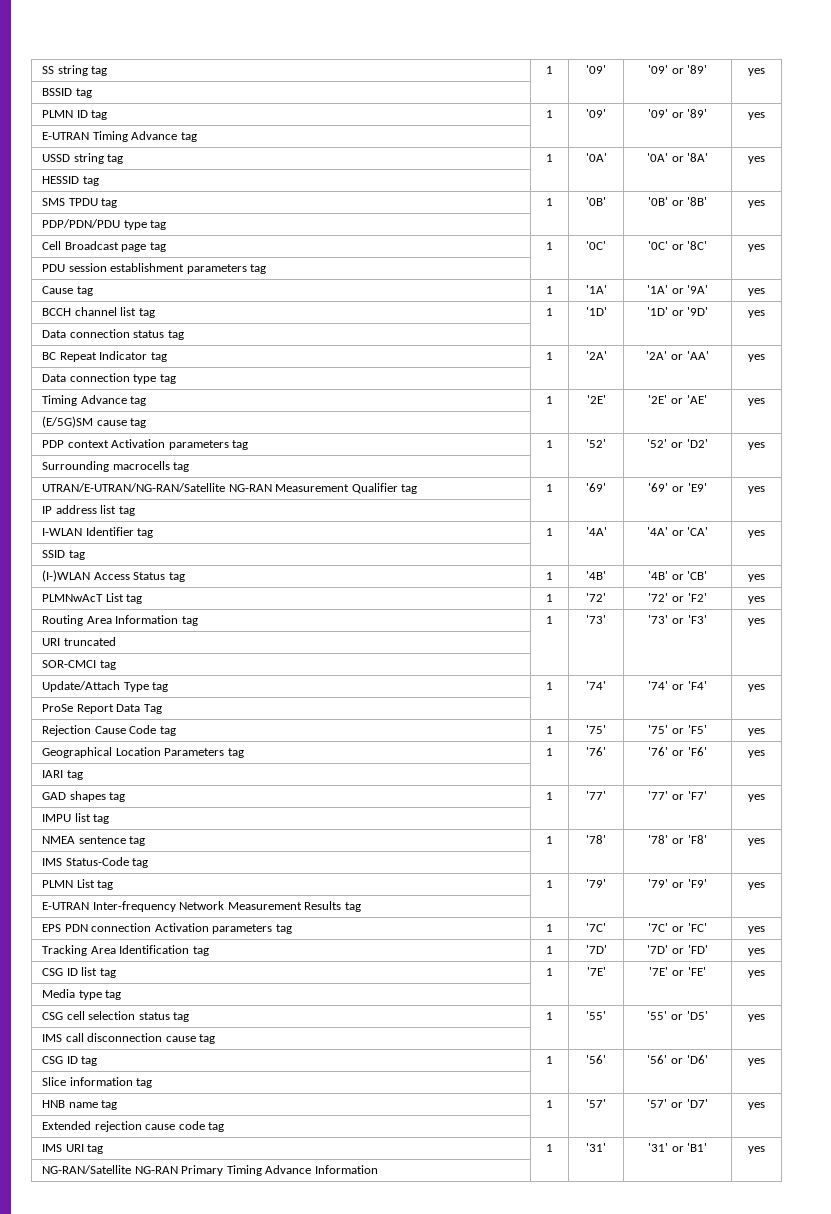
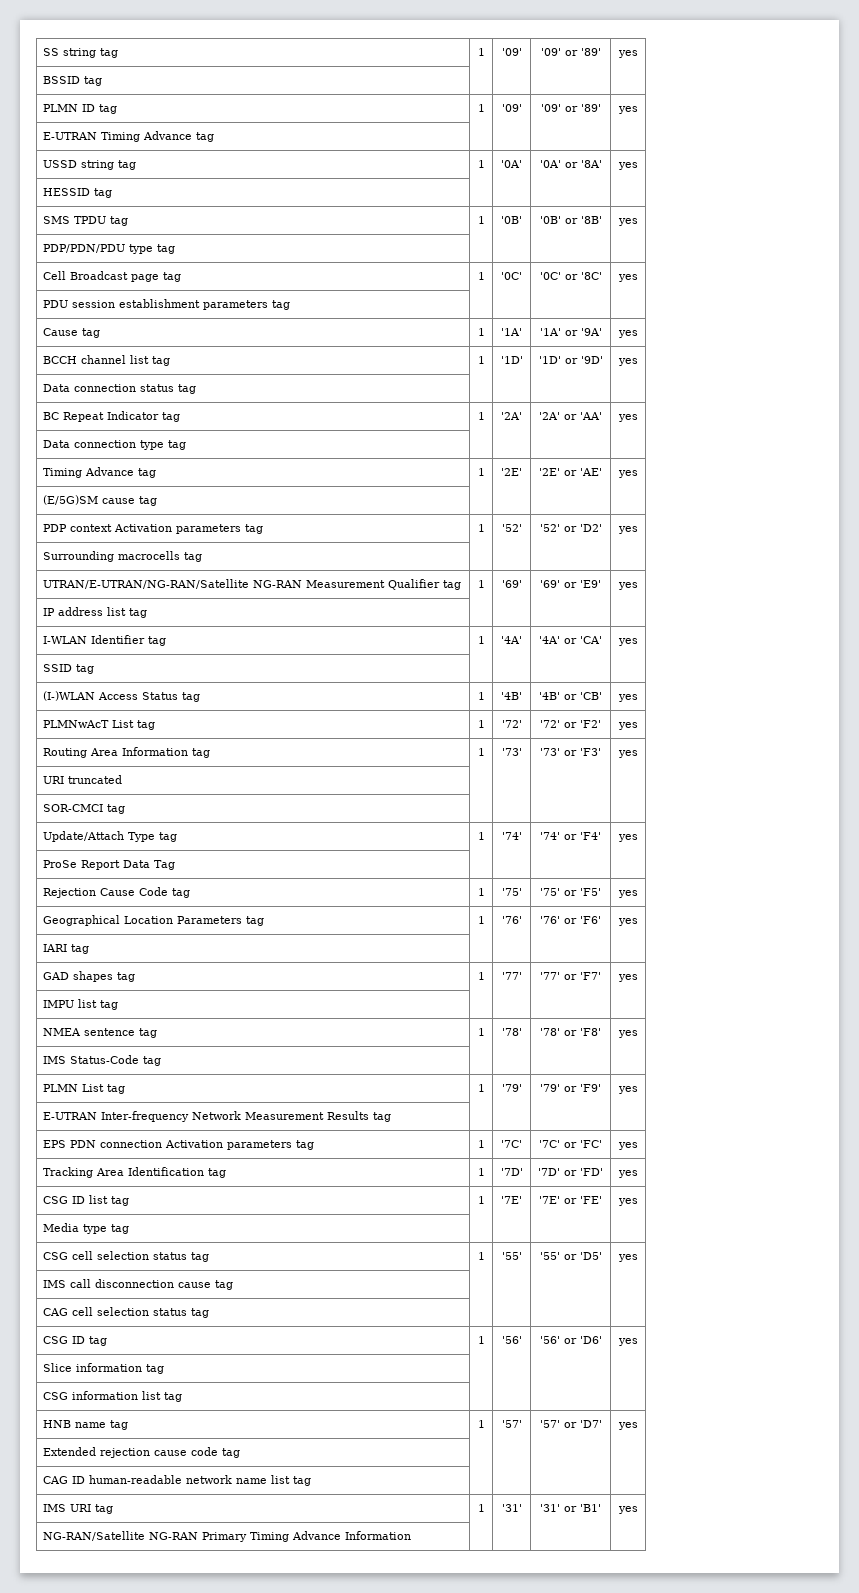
+ CAG cell selection status tag | | | |
+ CSG information list tag | | | |
+ CAG ID human-readable network name list tag | | | |

